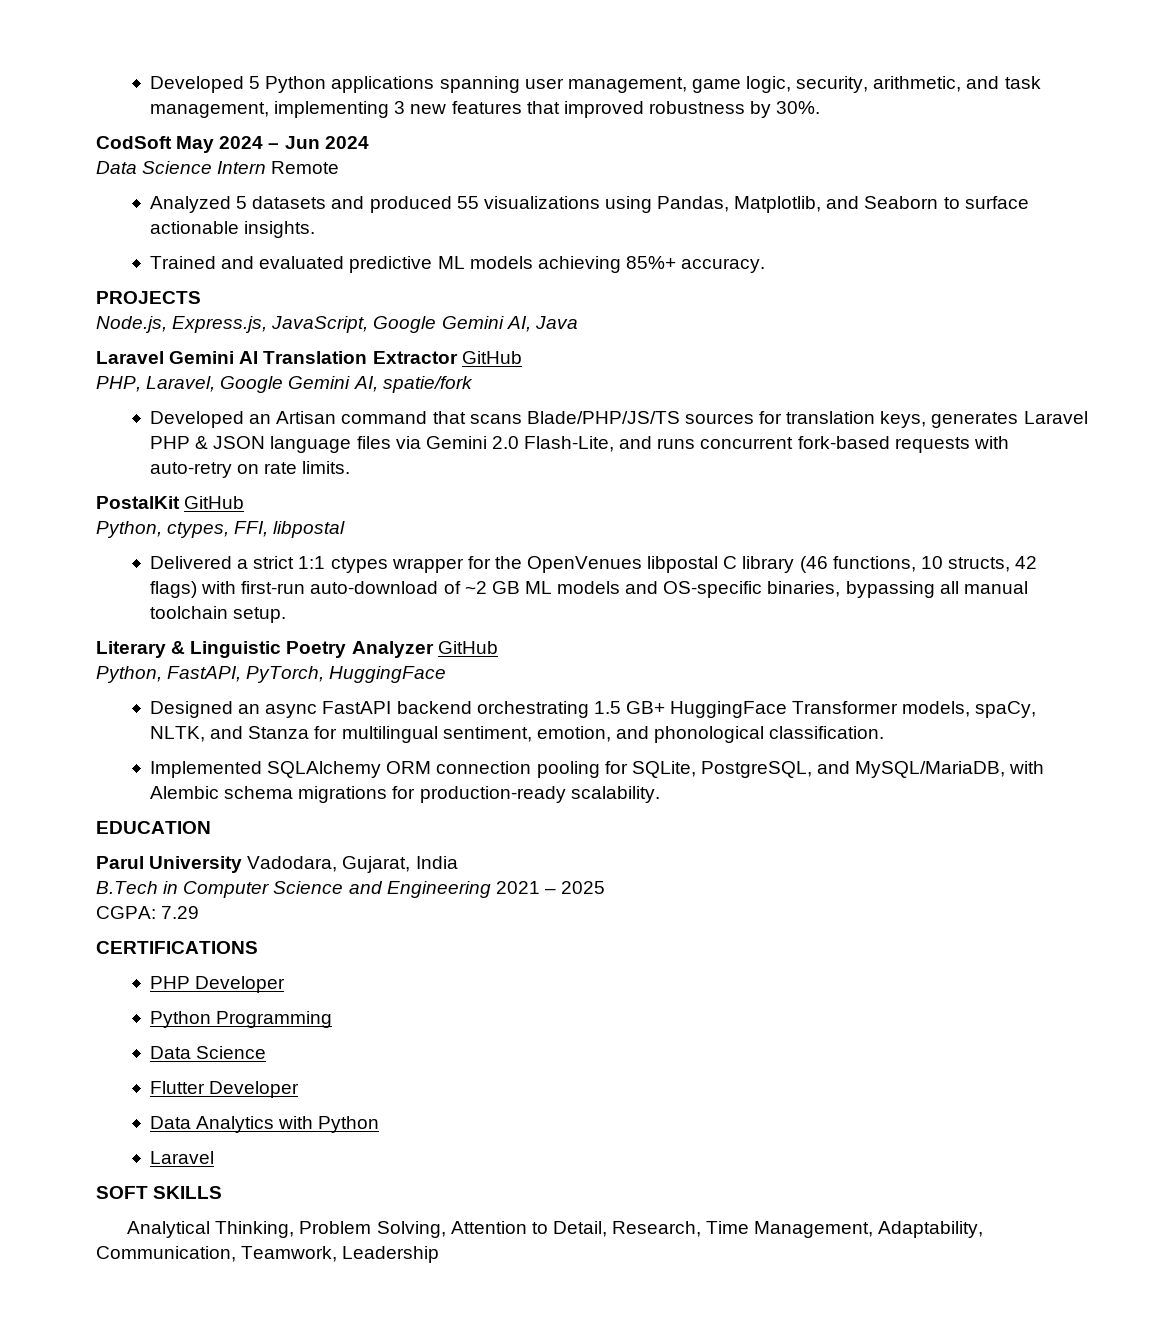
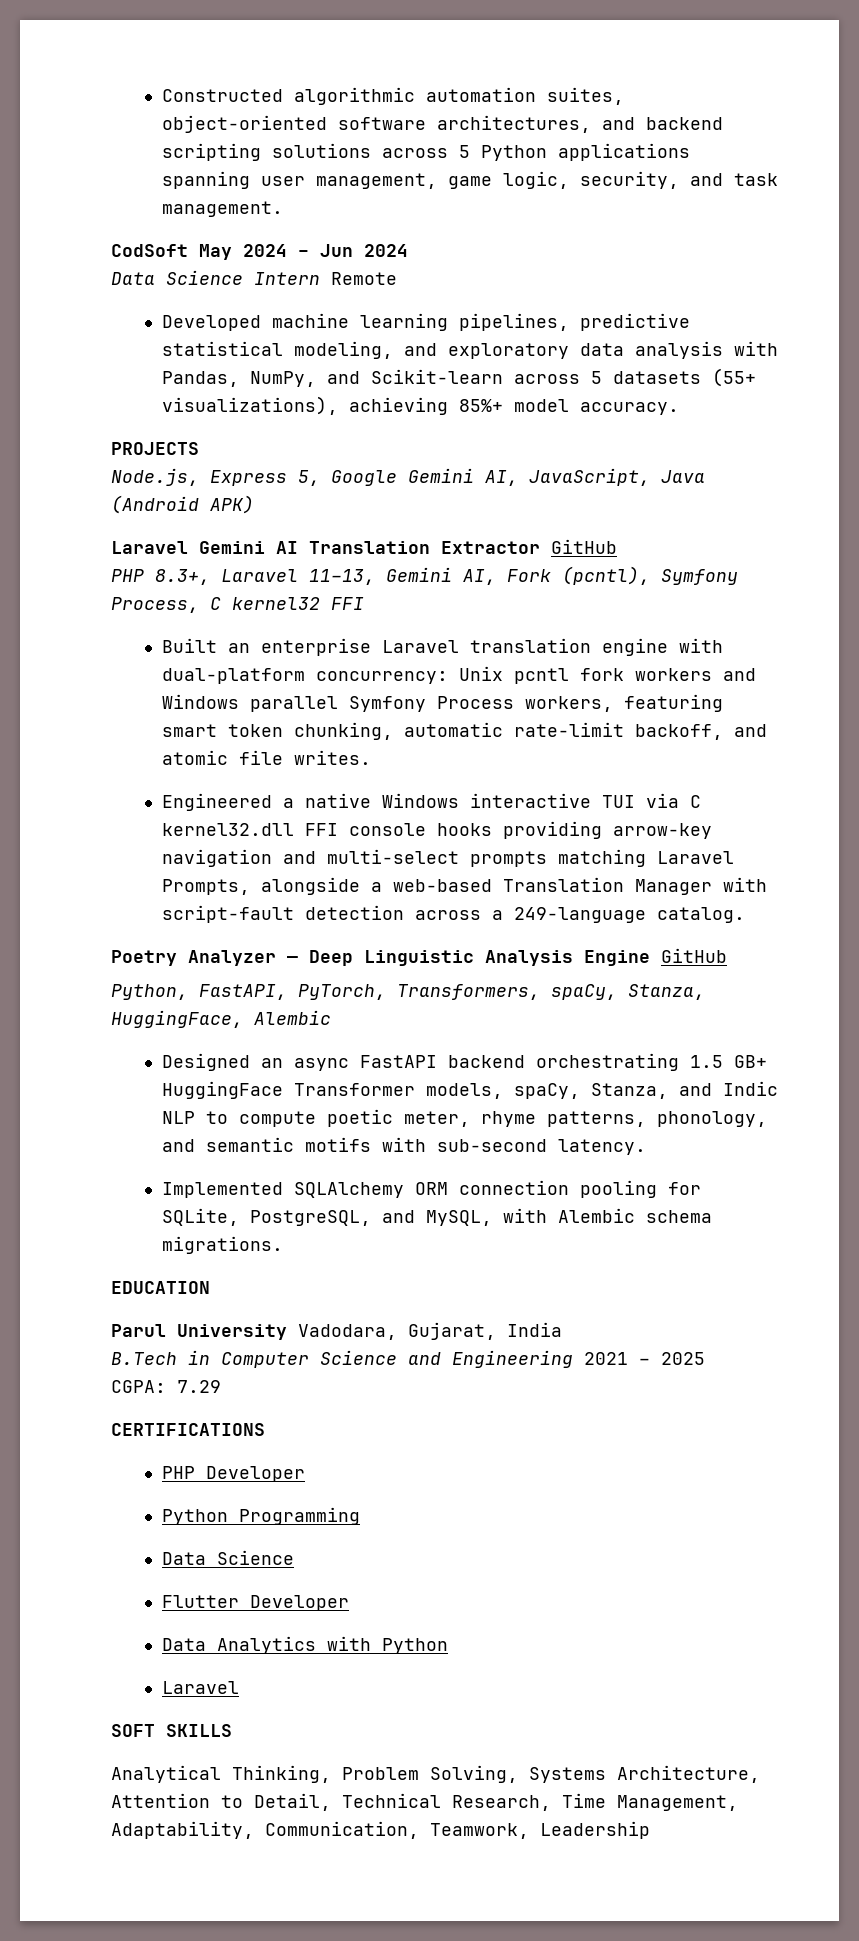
- Developed 5 Python applications spanning user management, game logic, security, arithmetic, and task management, implementing 3 new features that improved robustness by 30%.
+ Constructed algorithmic automation suites, object-oriented software architectures, and backend scripting solutions across 5 Python applications spanning user management, game logic, security, and task management.
- Analyzed 5 datasets and produced 55 visualizations using Pandas, Matplotlib, and Seaborn to surface actionable insights.
- Trained and evaluated predictive ML models achieving 85%+ accuracy.
+ Developed machine learning pipelines, predictive statistical modeling, and exploratory data analysis with Pandas, NumPy, and Scikit-learn across 5 datasets (55+ visualizations), achieving 85%+ model accuracy.
- Node.js, Express.js, JavaScript, Google Gemini AI, Java
+ Node.js, Express 5, Google Gemini AI, JavaScript, Java (Android APK)
- PHP, Laravel, Google Gemini AI, spatie/fork
- Developed an Artisan command that scans Blade/PHP/JS/TS sources for translation keys, generates Laravel PHP & JSON language files via Gemini 2.0 Flash-Lite, and runs concurrent fork-based requests with auto-retry on rate limits.
- PostalKit GitHub
- Python, ctypes, FFI, libpostal
- Delivered a strict 1:1 ctypes wrapper for the OpenVenues libpostal C library (46 functions, 10 structs, 42 flags) with first-run auto-download of ~2 GB ML models and OS-specific binaries, bypassing all manual toolchain setup.
- Literary & Linguistic Poetry Analyzer GitHub
+ PHP 8.3+, Laravel 11–13, Gemini AI, Fork (pcntl), Symfony Process, C kernel32 FFI
+ Built an enterprise Laravel translation engine with dual-platform concurrency: Unix pcntl fork workers and Windows parallel Symfony Process workers, featuring smart token chunking, automatic rate-limit backoff, and atomic file writes.
+ Engineered a native Windows interactive TUI via C kernel32.dll FFI console hooks providing arrow-key navigation and multi-select prompts matching Laravel Prompts, alongside a web-based Translation Manager with script-fault detection across a 249-language catalog.
+ Poetry Analyzer — Deep Linguistic Analysis Engine GitHub
- Python, FastAPI, PyTorch, HuggingFace
+ Python, FastAPI, PyTorch, Transformers, spaCy, Stanza, HuggingFace, Alembic
- Designed an async FastAPI backend orchestrating 1.5 GB+ HuggingFace Transformer models, spaCy, NLTK, and Stanza for multilingual sentiment, emotion, and phonological classification.
+ Designed an async FastAPI backend orchestrating 1.5 GB+ HuggingFace Transformer models, spaCy, Stanza, and Indic NLP to compute poetic meter, rhyme patterns, phonology, and semantic motifs with sub-second latency.
- Implemented SQLAlchemy ORM connection pooling for SQLite, PostgreSQL, and MySQL/MariaDB, with Alembic schema migrations for production-ready scalability.
+ Implemented SQLAlchemy ORM connection pooling for SQLite, PostgreSQL, and MySQL, with Alembic schema migrations.
- Analytical Thinking, Problem Solving, Attention to Detail, Research, Time Management, Adaptability, Communication, Teamwork, Leadership
+ Analytical Thinking, Problem Solving, Systems Architecture, Attention to Detail, Technical Research, Time Management, Adaptability, Communication, Teamwork, Leadership

